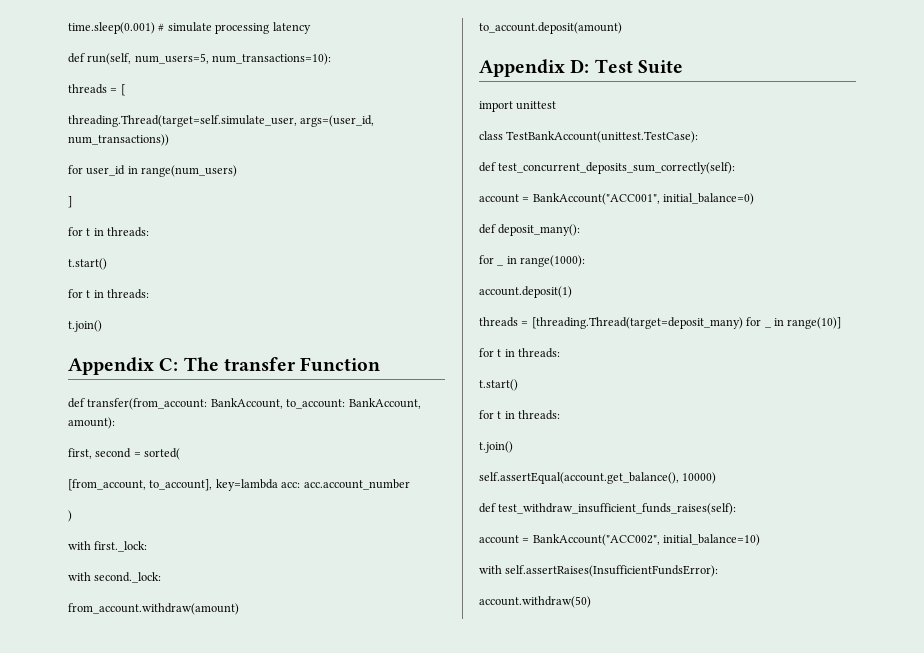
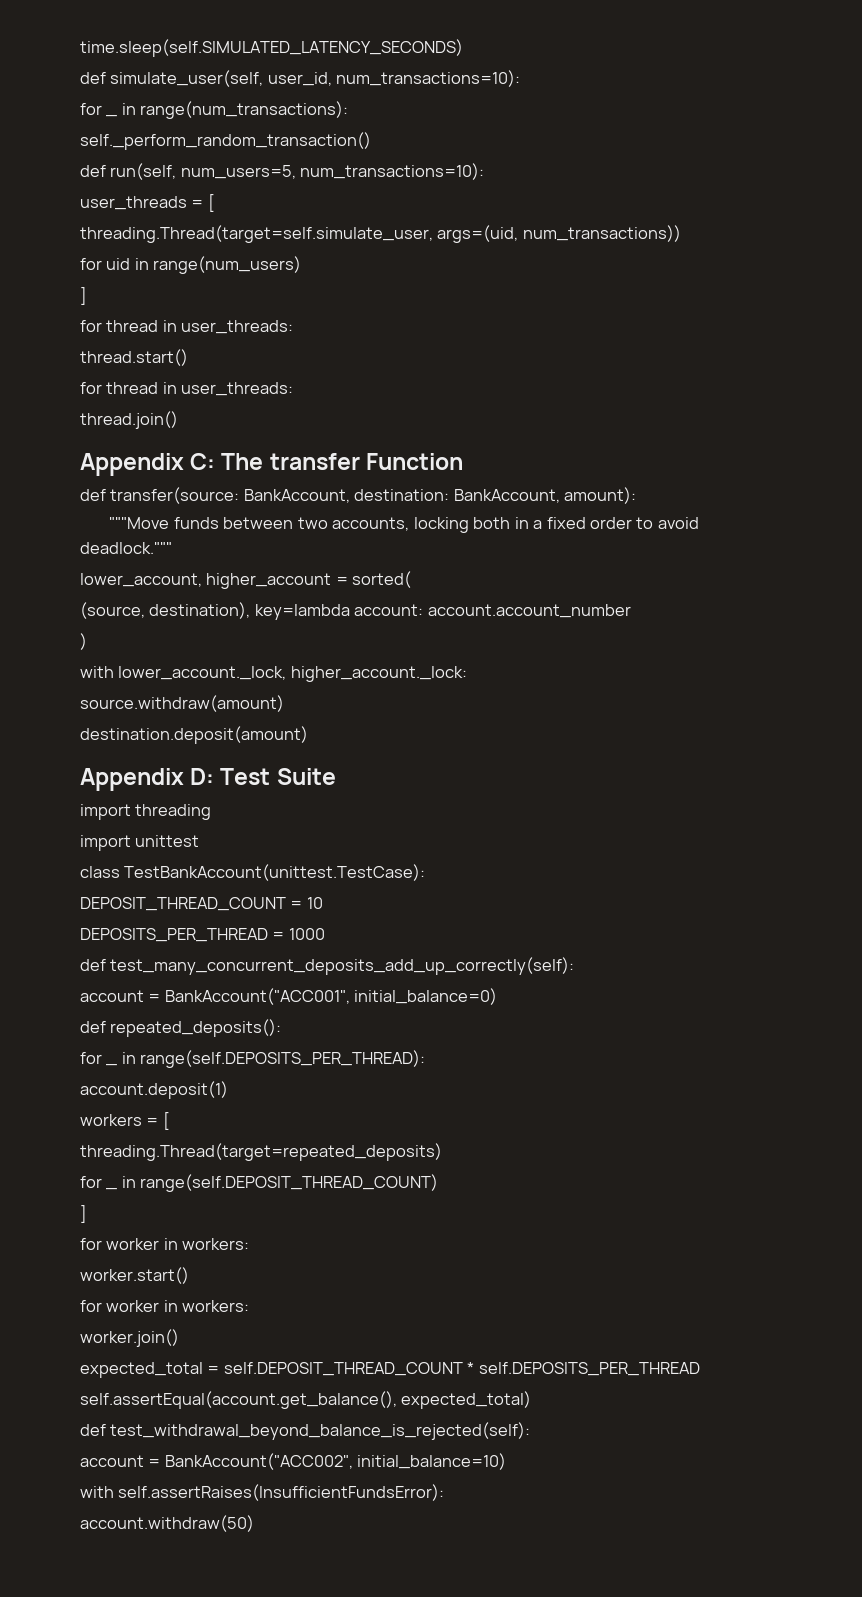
- time.sleep(0.001) # simulate processing latency
+ time.sleep(self.SIMULATED_LATENCY_SECONDS)
+ def simulate_user(self, user_id, num_transactions=10):
+ for _ in range(num_transactions):
+ self._perform_random_transaction()
- threads = [
+ user_threads = [
- threading.Thread(target=self.simulate_user, args=(user_id, num_transactions))
+ threading.Thread(target=self.simulate_user, args=(uid, num_transactions))
- for user_id in range(num_users)
+ for uid in range(num_users)
  ]
- for t in threads:
- t.start()
- for t in threads:
- t.join()
+ for thread in user_threads:
+ thread.start()
+ for thread in user_threads:
+ thread.join()
- def transfer(from_account: BankAccount, to_account: BankAccount, amount):
+ def transfer(source: BankAccount, destination: BankAccount, amount):
- first, second = sorted(
- [from_account, to_account], key=lambda acc: acc.account_number
+ """Move funds between two accounts, locking both in a fixed order to avoid deadlock."""
+ lower_account, higher_account = sorted(
+ (source, destination), key=lambda account: account.account_number
  )
- with first._lock:
- with second._lock:
- from_account.withdraw(amount)
- to_account.deposit(amount)
+ with lower_account._lock, higher_account._lock:
+ source.withdraw(amount)
+ destination.deposit(amount)
+ import threading
- def test_concurrent_deposits_sum_correctly(self):
+ DEPOSIT_THREAD_COUNT = 10
+ DEPOSITS_PER_THREAD = 1000
+ def test_many_concurrent_deposits_add_up_correctly(self):
- def deposit_many():
- for _ in range(1000):
+ def repeated_deposits():
+ for _ in range(self.DEPOSITS_PER_THREAD):
- threads = [threading.Thread(target=deposit_many) for _ in range(10)]
- for t in threads:
- t.start()
- for t in threads:
- t.join()
+ workers = [
+ threading.Thread(target=repeated_deposits)
+ for _ in range(self.DEPOSIT_THREAD_COUNT)
+ ]
+ for worker in workers:
+ worker.start()
+ for worker in workers:
+ worker.join()
+ expected_total = self.DEPOSIT_THREAD_COUNT * self.DEPOSITS_PER_THREAD
- self.assertEqual(account.get_balance(), 10000)
- def test_withdraw_insufficient_funds_raises(self):
+ self.assertEqual(account.get_balance(), expected_total)
+ def test_withdrawal_beyond_balance_is_rejected(self):

